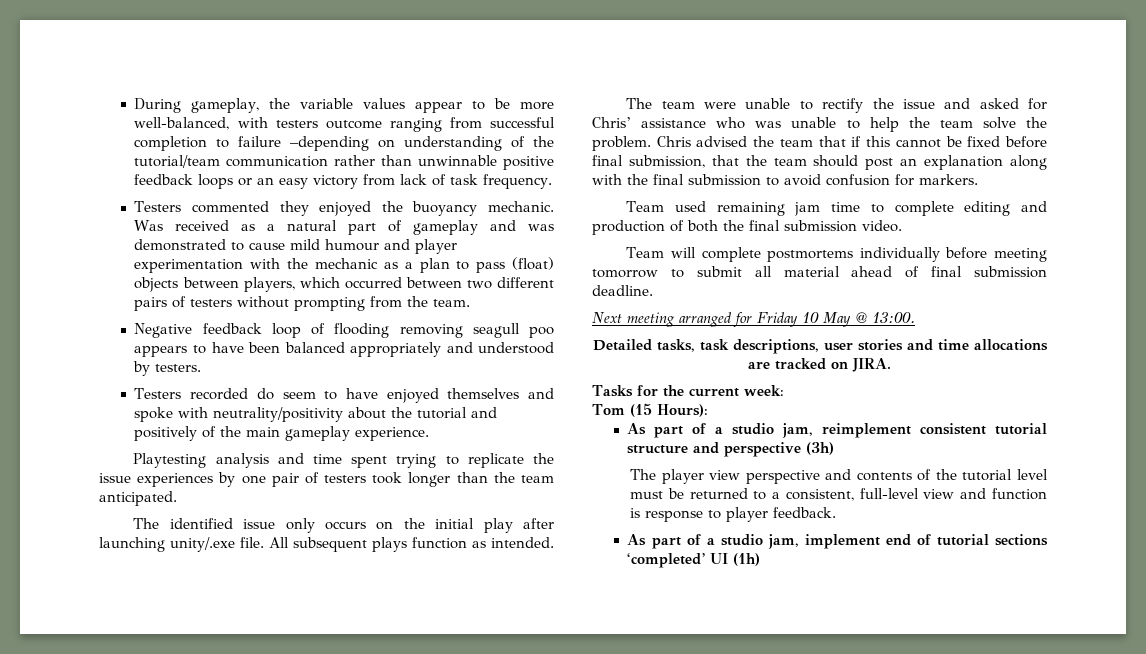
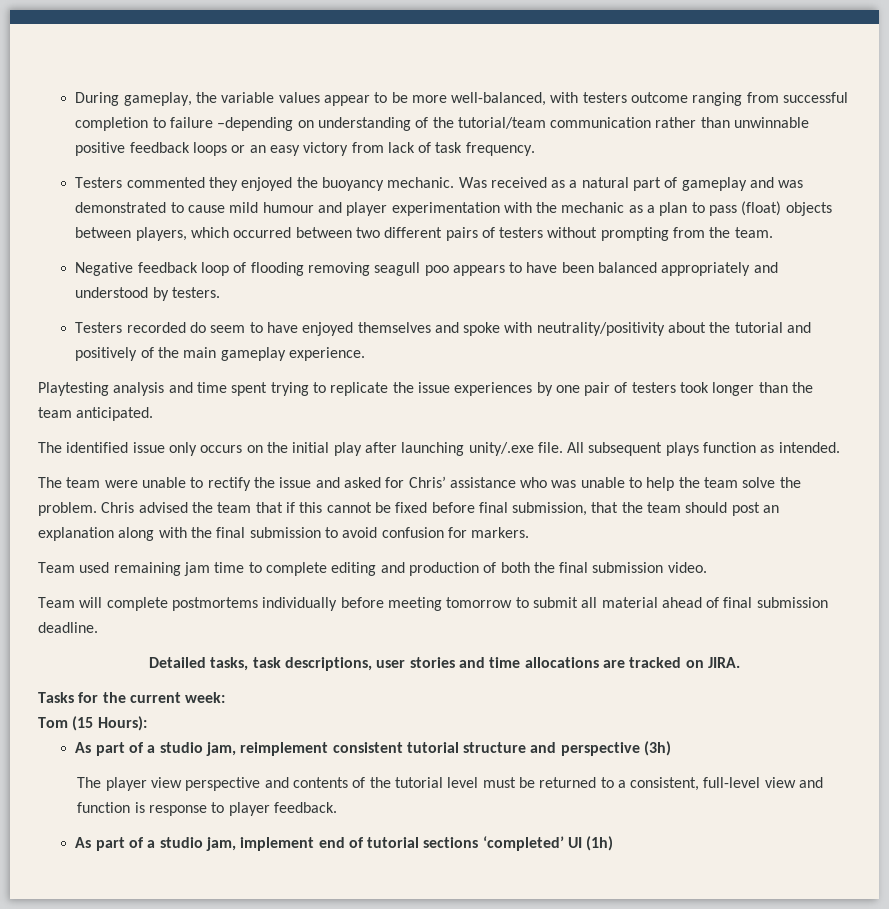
- Next meeting arranged for Friday 10 May @ 13:00.

